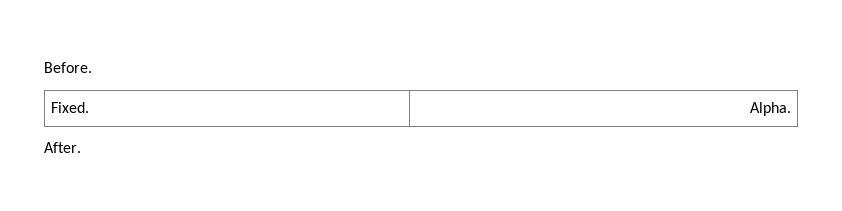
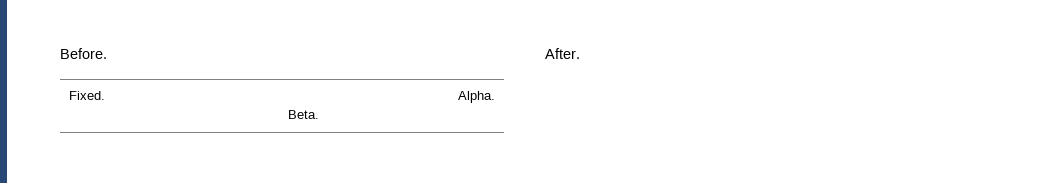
  Fixed. | Alpha.
+ Beta.

